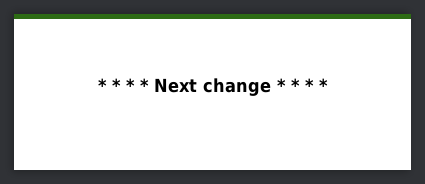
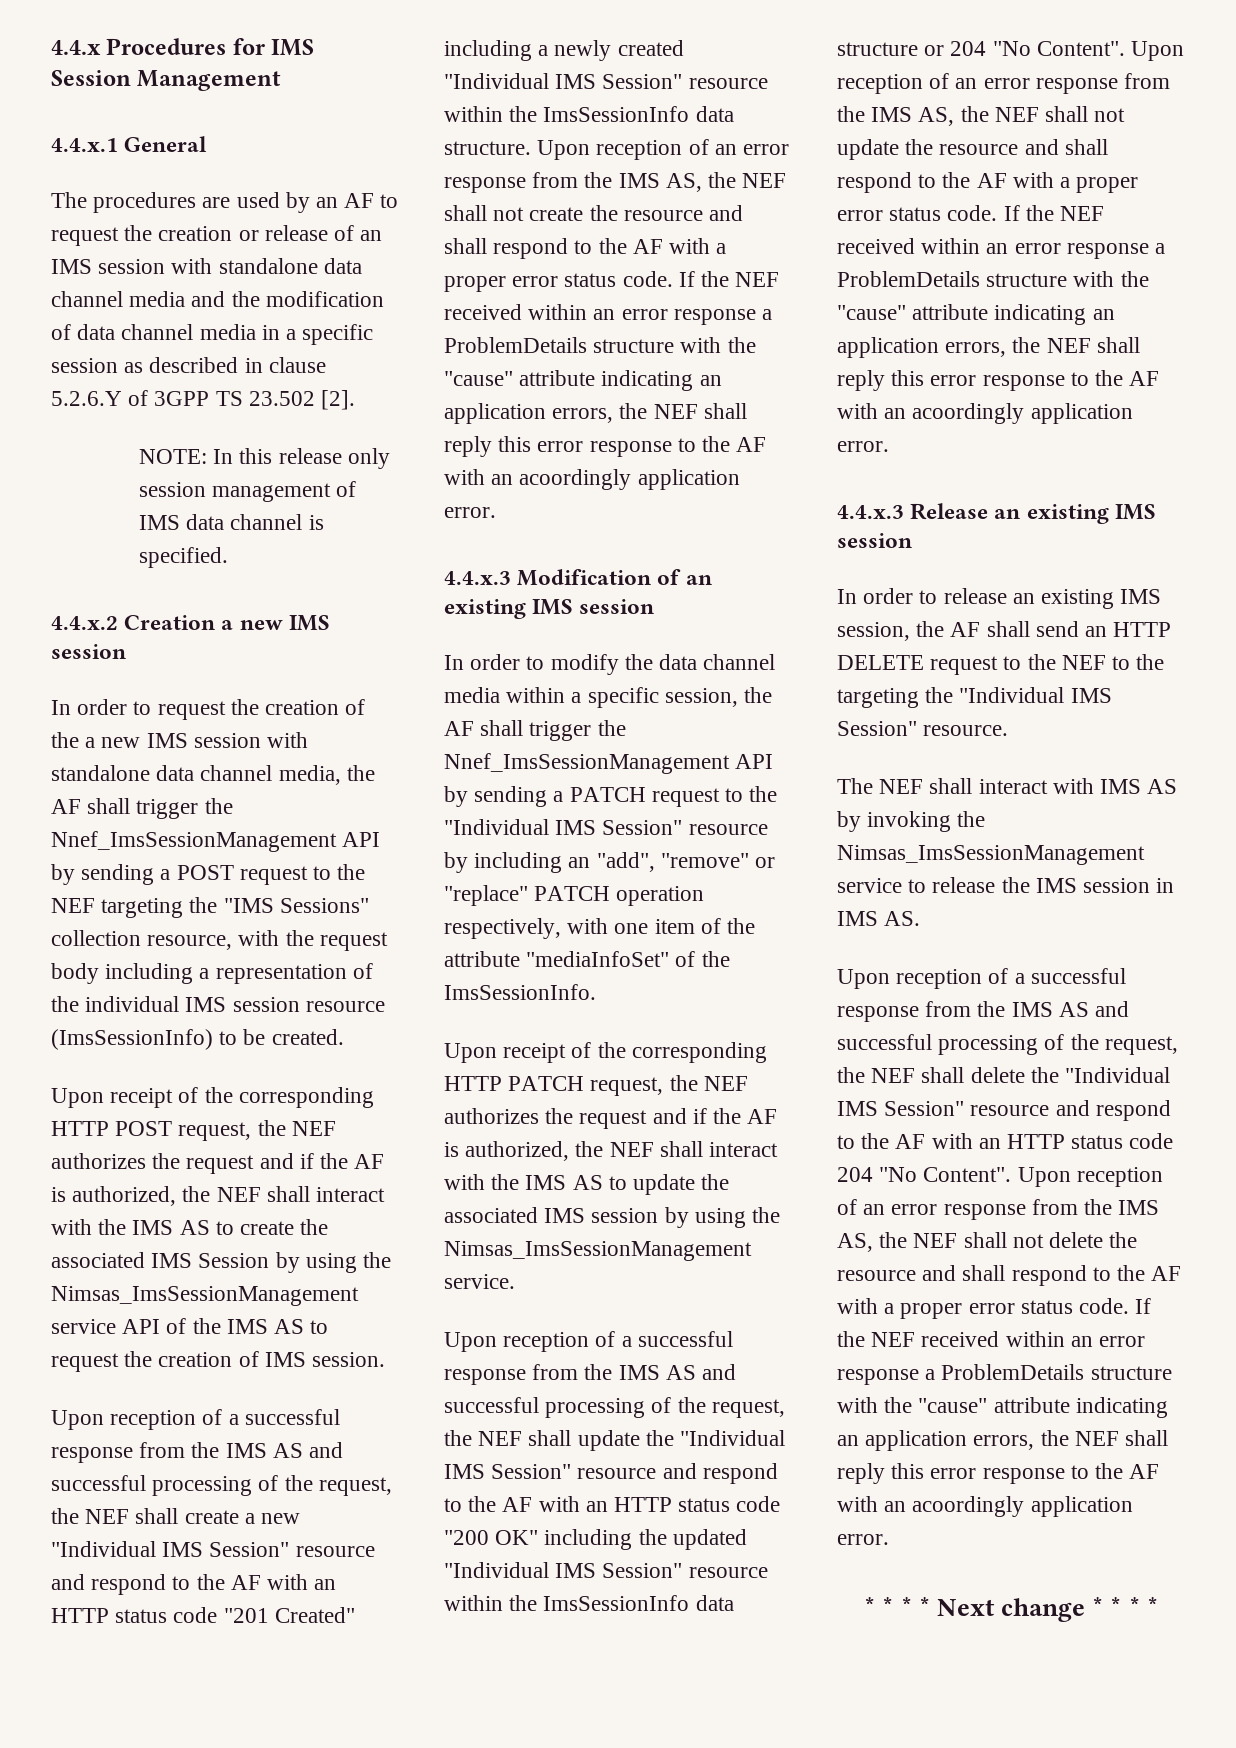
+ 4.4.x Procedures for IMS Session Management
+ 4.4.x.1 General
+ The procedures are used by an AF to request the creation or release of an IMS session with standalone data channel media and the modification of data channel media in a specific session as described in clause 5.2.6.Y of 3GPP TS 23.502 [2].
+ NOTE: In this release only session management of IMS data channel is specified.
+ 4.4.x.2 Creation a new IMS session
+ In order to request the creation of the a new IMS session with standalone data channel media, the AF shall trigger the Nnef_ImsSessionManagement API by sending a POST request to the NEF targeting the "IMS Sessions" collection resource, with the request body including a representation of the individual IMS session resource (ImsSessionInfo) to be created.
+ Upon receipt of the corresponding HTTP POST request, the NEF authorizes the request and if the AF is authorized, the NEF shall interact with the IMS AS to create the associated IMS Session by using the Nimsas_ImsSessionManagement service API of the IMS AS to request the creation of IMS session.
+ Upon reception of a successful response from the IMS AS and successful processing of the request, the NEF shall create a new "Individual IMS Session" resource and respond to the AF with an HTTP status code "201 Created" including a newly created "Individual IMS Session" resource within the ImsSessionInfo data structure. Upon reception of an error response from the IMS AS, the NEF shall not create the resource and shall respond to the AF with a proper error status code. If the NEF received within an error response a ProblemDetails structure with the "cause" attribute indicating an application errors, the NEF shall reply this error response to the AF with an acoordingly application error.
+ 4.4.x.3 Modification of an existing IMS session
+ In order to modify the data channel media within a specific session, the AF shall trigger the Nnef_ImsSessionManagement API by sending a PATCH request to the "Individual IMS Session" resource by including an "add", "remove" or "replace" PATCH operation respectively, with one item of the attribute "mediaInfoSet" of the ImsSessionInfo.
+ Upon receipt of the corresponding HTTP PATCH request, the NEF authorizes the request and if the AF is authorized, the NEF shall interact with the IMS AS to update the associated IMS session by using the Nimsas_ImsSessionManagement service.
+ Upon reception of a successful response from the IMS AS and successful processing of the request, the NEF shall update the "Individual IMS Session" resource and respond to the AF with an HTTP status code "200 OK" including the updated "Individual IMS Session" resource within the ImsSessionInfo data structure or 204 "No Content". Upon reception of an error response from the IMS AS, the NEF shall not update the resource and shall respond to the AF with a proper error status code. If the NEF received within an error response a ProblemDetails structure with the "cause" attribute indicating an application errors, the NEF shall reply this error response to the AF with an acoordingly application error.
+ 4.4.x.3 Release an existing IMS session
+ In order to release an existing IMS session, the AF shall send an HTTP DELETE request to the NEF to the targeting the "Individual IMS Session" resource.
+ The NEF shall interact with IMS AS by invoking the Nimsas_ImsSessionManagement service to release the IMS session in IMS AS.
+ Upon reception of a successful response from the IMS AS and successful processing of the request, the NEF shall delete the "Individual IMS Session" resource and respond to the AF with an HTTP status code 204 "No Content". Upon reception of an error response from the IMS AS, the NEF shall not delete the resource and shall respond to the AF with a proper error status code. If the NEF received within an error response a ProblemDetails structure with the "cause" attribute indicating an application errors, the NEF shall reply this error response to the AF with an acoordingly application error.

